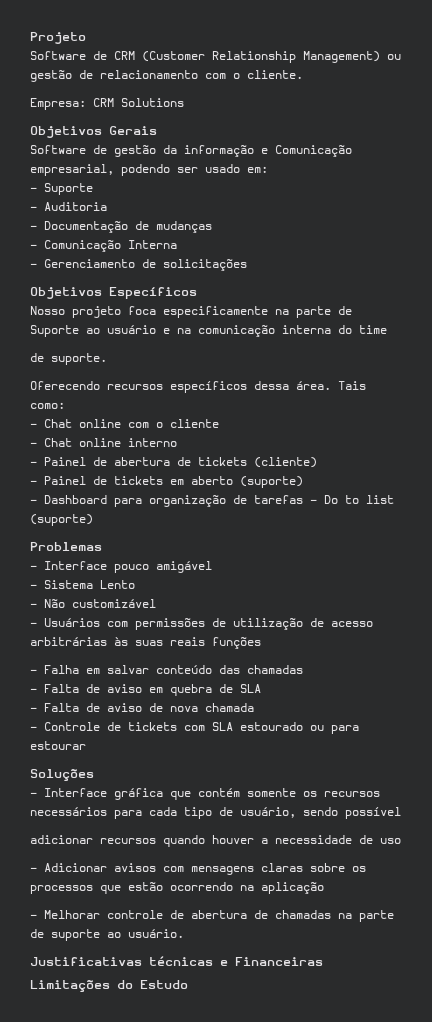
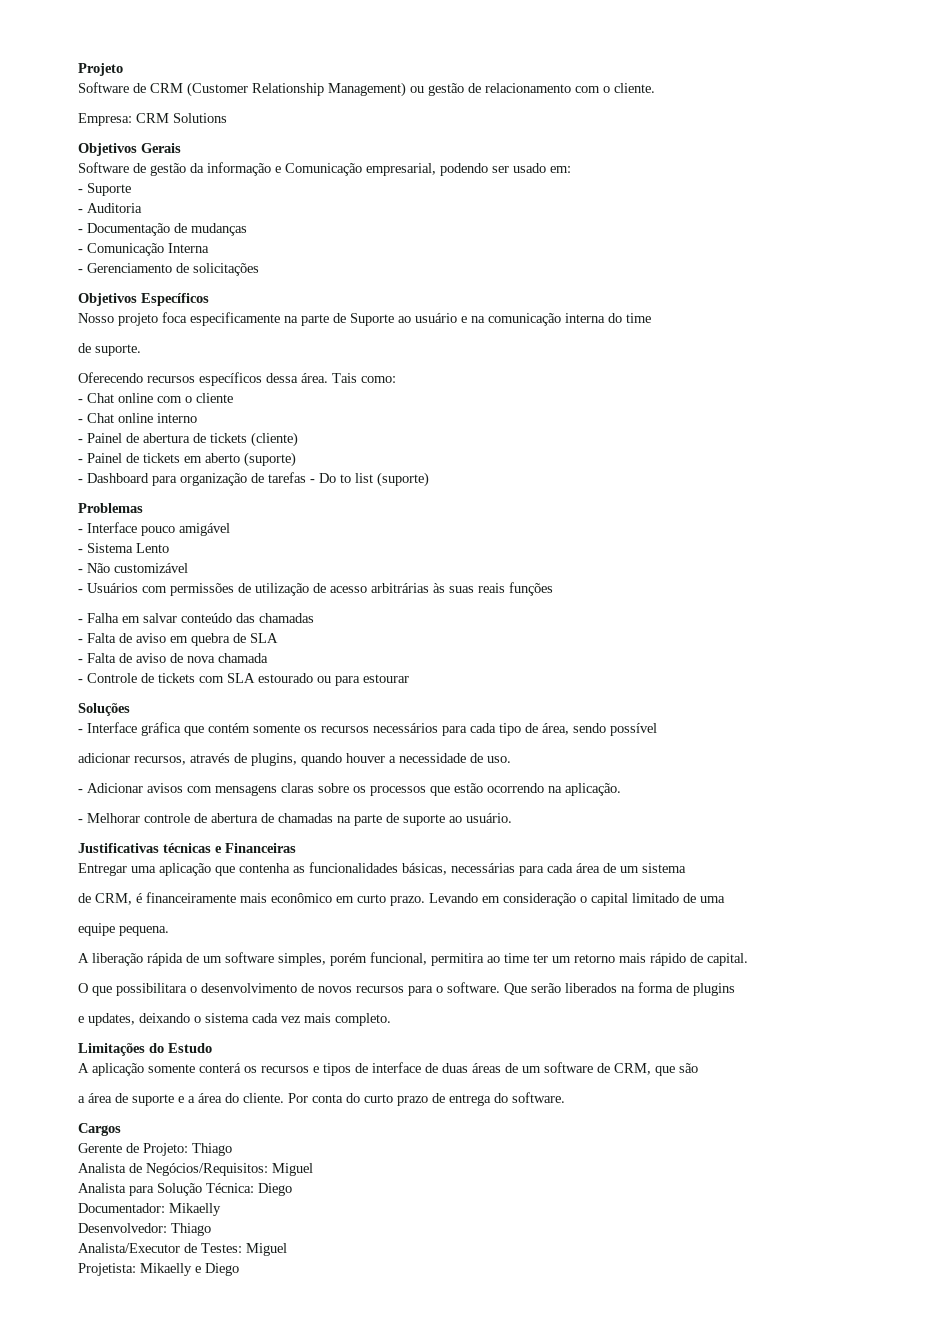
- - Interface gráfica que contém somente os recursos necessários para cada tipo de usuário, sendo possível
+ - Interface gráfica que contém somente os recursos necessários para cada tipo de área, sendo possível
- adicionar recursos quando houver a necessidade de uso
+ adicionar recursos, através de plugins, quando houver a necessidade de uso.
- - Adicionar avisos com mensagens claras sobre os processos que estão ocorrendo na aplicação
+ - Adicionar avisos com mensagens claras sobre os processos que estão ocorrendo na aplicação.
+ Entregar uma aplicação que contenha as funcionalidades básicas, necessárias para cada área de um sistema
+ de CRM, é financeiramente mais econômico em curto prazo. Levando em consideração o capital limitado de uma
+ equipe pequena.
+ A liberação rápida de um software simples, porém funcional, permitira ao time ter um retorno mais rápido de capital.
+ O que possibilitara o desenvolvimento de novos recursos para o software. Que serão liberados na forma de plugins
+ e updates, deixando o sistema cada vez mais completo.
  Limitações do Estudo
+ A aplicação somente conterá os recursos e tipos de interface de duas áreas de um software de CRM, que são
+ a área de suporte e a área do cliente. Por conta do curto prazo de entrega do software.
+ Cargos
+ Gerente de Projeto: Thiago
+ Analista de Negócios/Requisitos: Miguel
+ Analista para Solução Técnica: Diego
+ Documentador: Mikaelly
+ Desenvolvedor: Thiago
+ Analista/Executor de Testes: Miguel
+ Projetista: Mikaelly e Diego

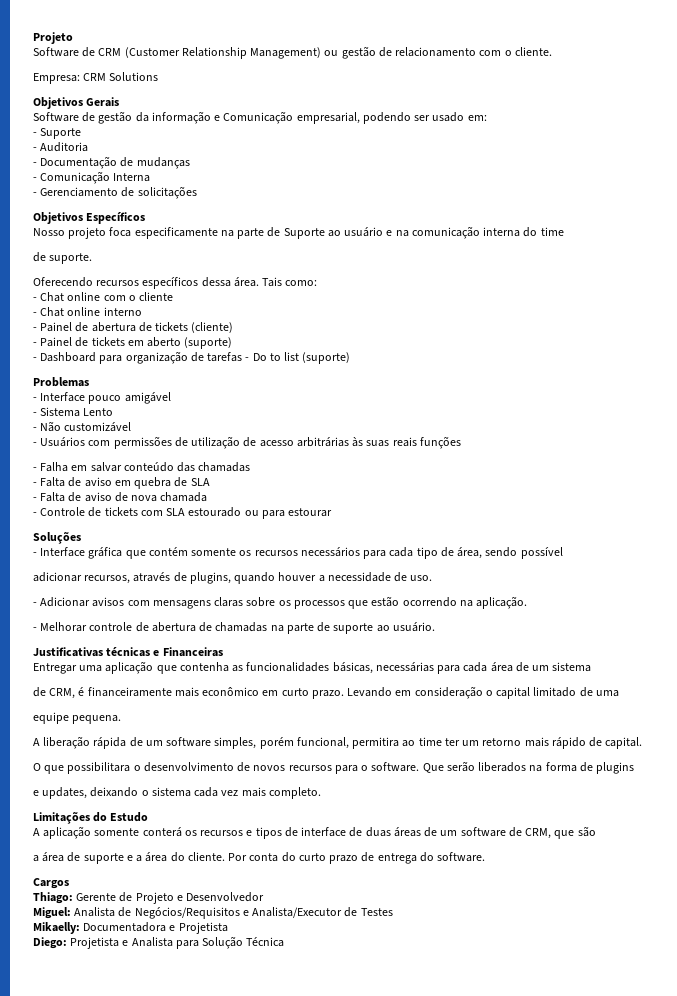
- Gerente de Projeto: Thiago
- Analista de Negócios/Requisitos: Miguel
- Analista para Solução Técnica: Diego
- Documentador: Mikaelly
- Desenvolvedor: Thiago
- Analista/Executor de Testes: Miguel
- Projetista: Mikaelly e Diego
+ Thiago: Gerente de Projeto e Desenvolvedor
+ Miguel: Analista de Negócios/Requisitos e Analista/Executor de Testes
+ Mikaelly: Documentadora e Projetista
+ Diego: Projetista e Analista para Solução Técnica

